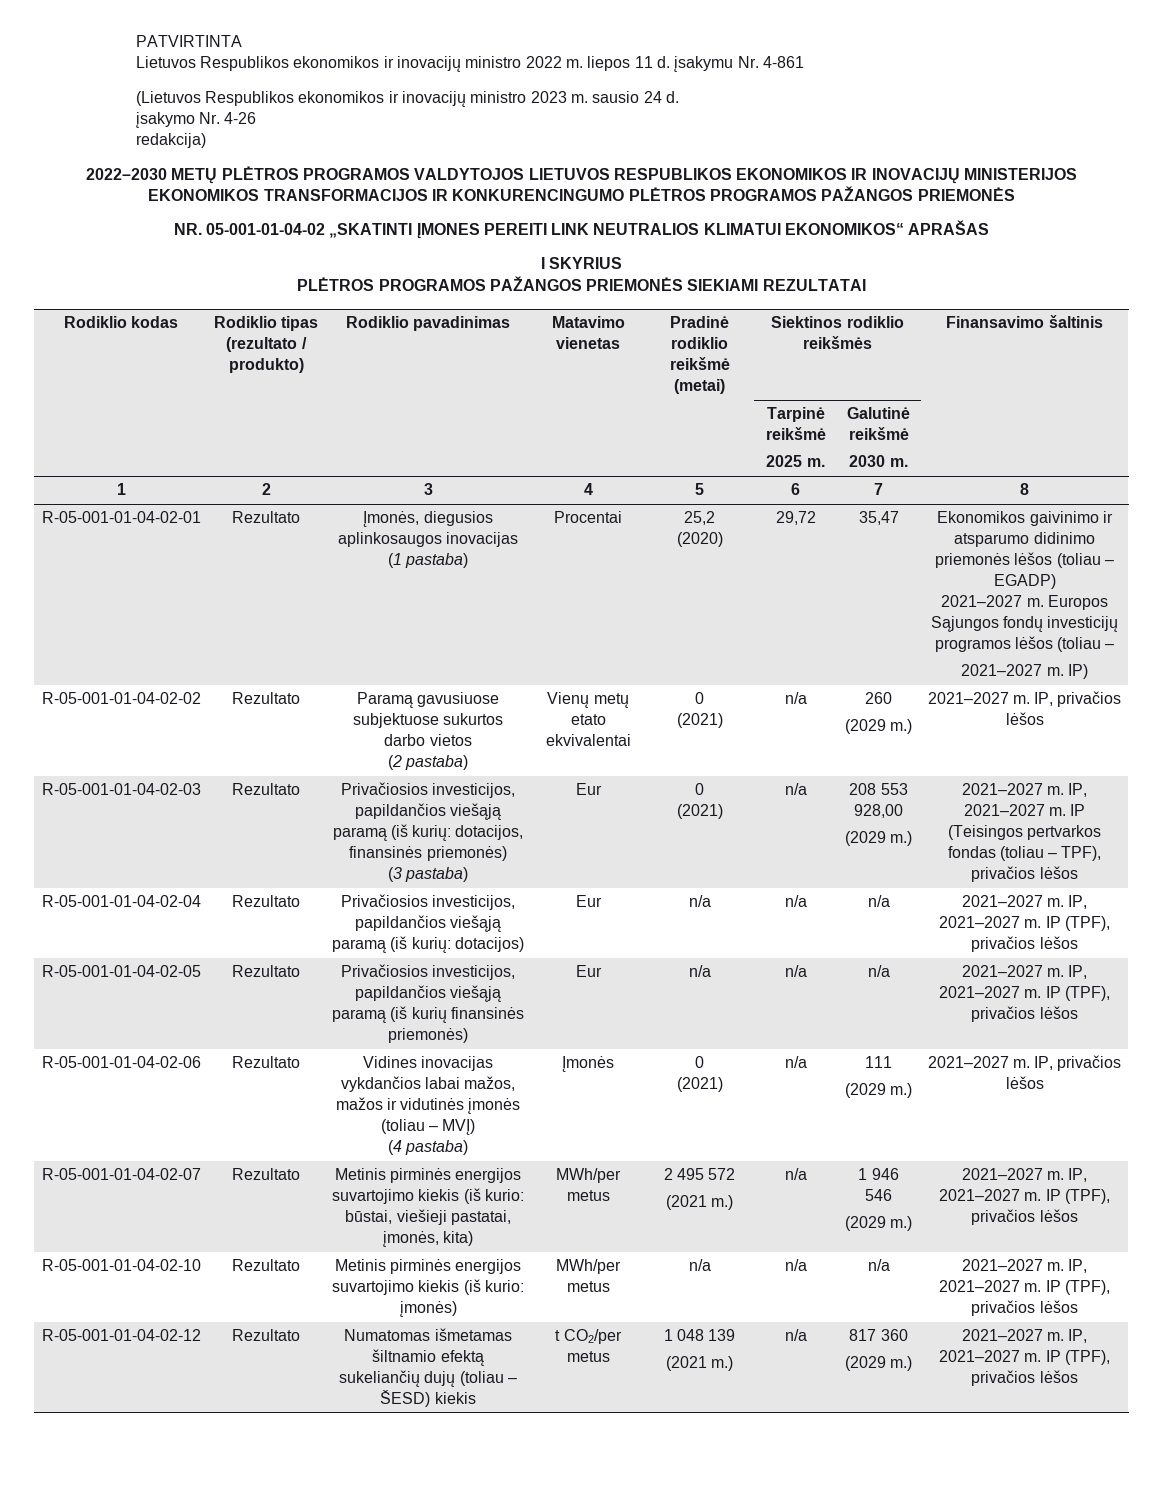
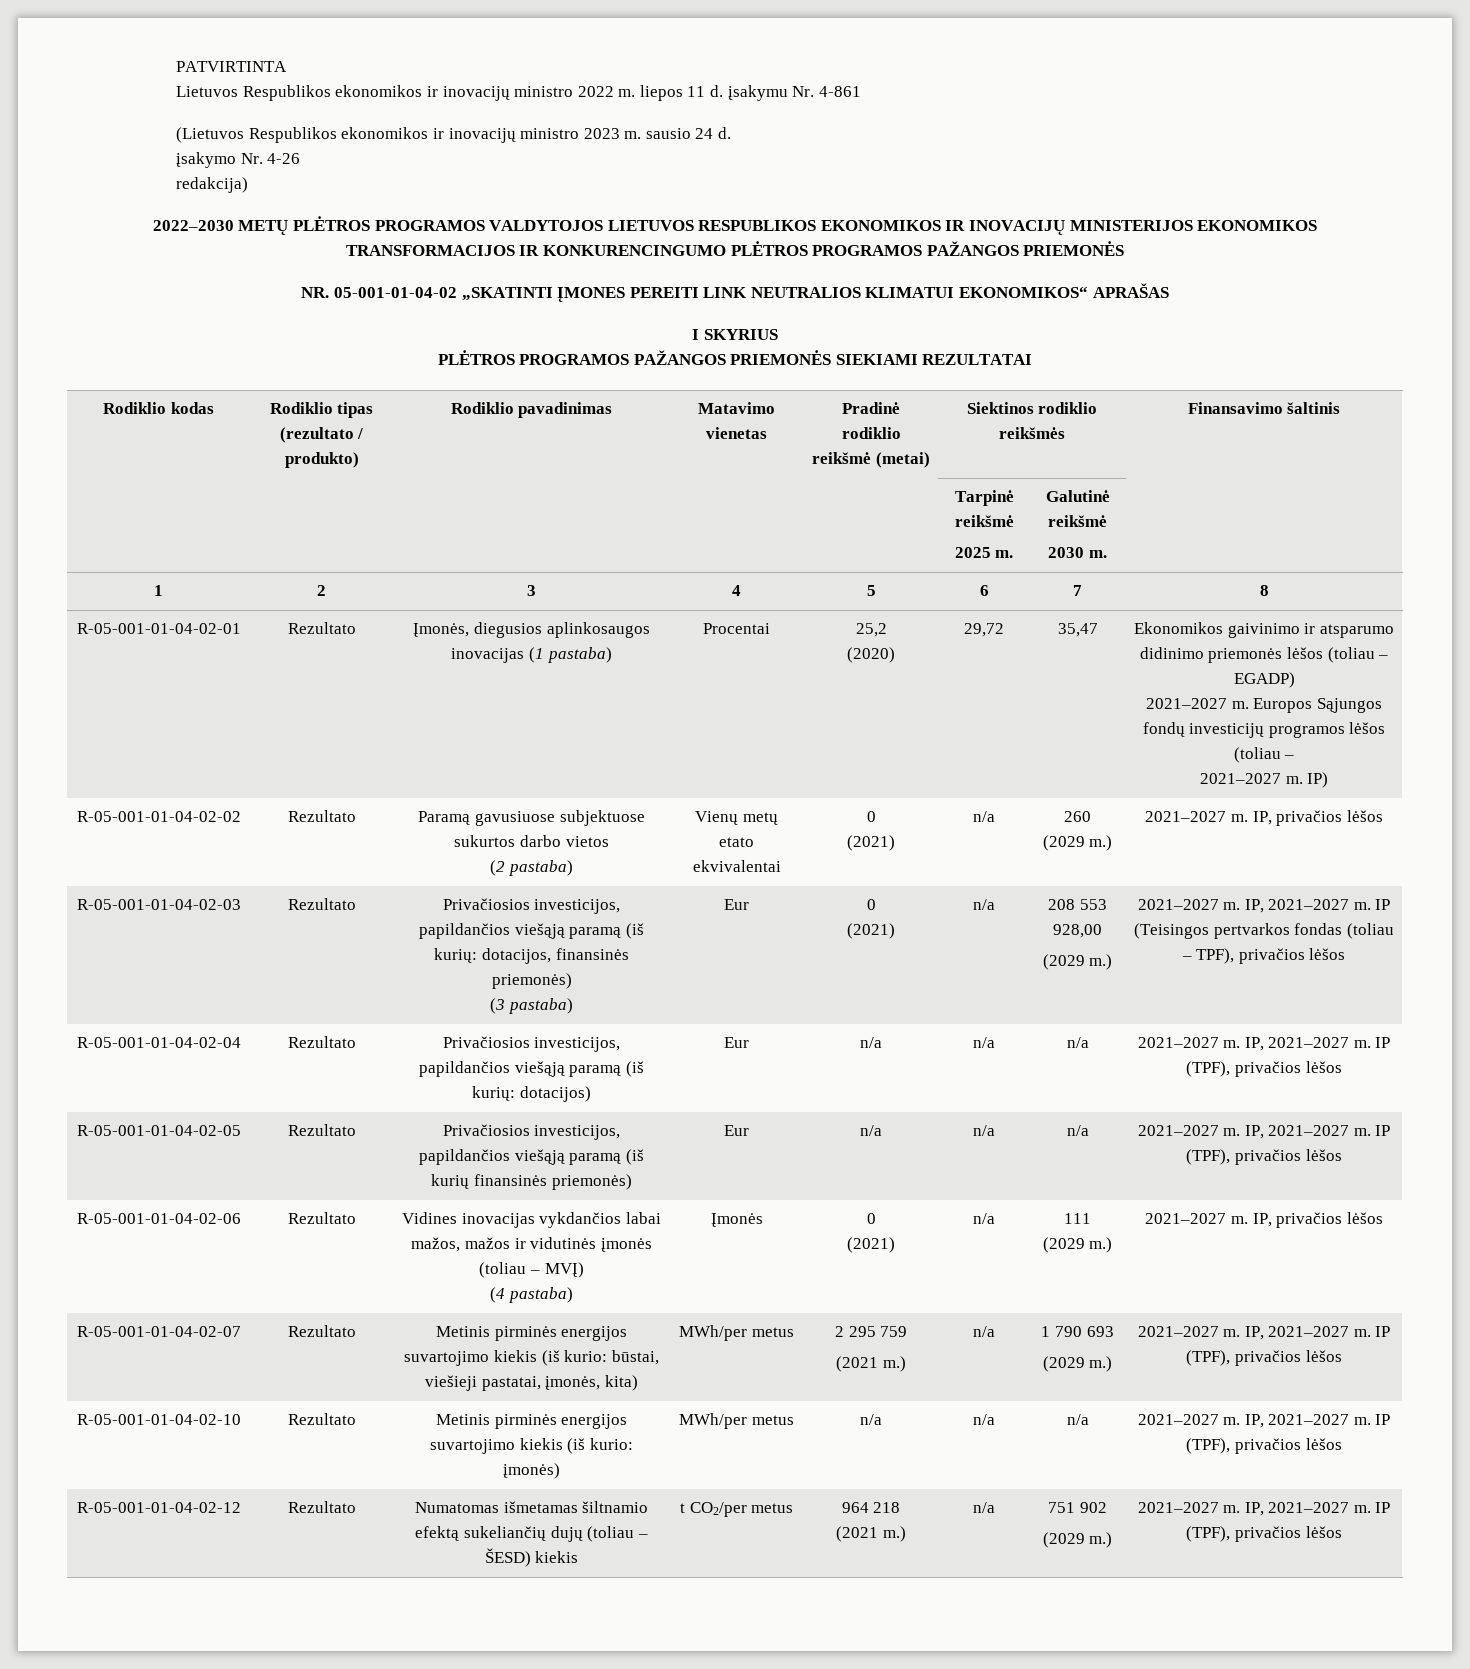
- R-05-001-01-04-02-07 | Rezultato | Metinis pirminės energijos suvartojimo kiekis (iš kurio: būstai, viešieji pastatai, įmonės, kita) | MWh/per metus | 2 495 572
- (2021 m.) | n/a | 1 946 546
+ R-05-001-01-04-02-07 | Rezultato | Metinis pirminės energijos suvartojimo kiekis (iš kurio: būstai, viešieji pastatai, įmonės, kita) | MWh/per metus | 2 295 759
+ (2021 m.) | n/a | 1 790 693
- R-05-001-01-04-02-12 | Rezultato | Numatomas išmetamas šiltnamio efektą sukeliančių dujų (toliau – ŠESD) kiekis | t CO2/per metus | 1 048 139
- (2021 m.) | n/a | 817 360
+ R-05-001-01-04-02-12 | Rezultato | Numatomas išmetamas šiltnamio efektą sukeliančių dujų (toliau – ŠESD) kiekis | t CO2/per metus | 964 218
+ (2021 m.) | n/a | 751 902

